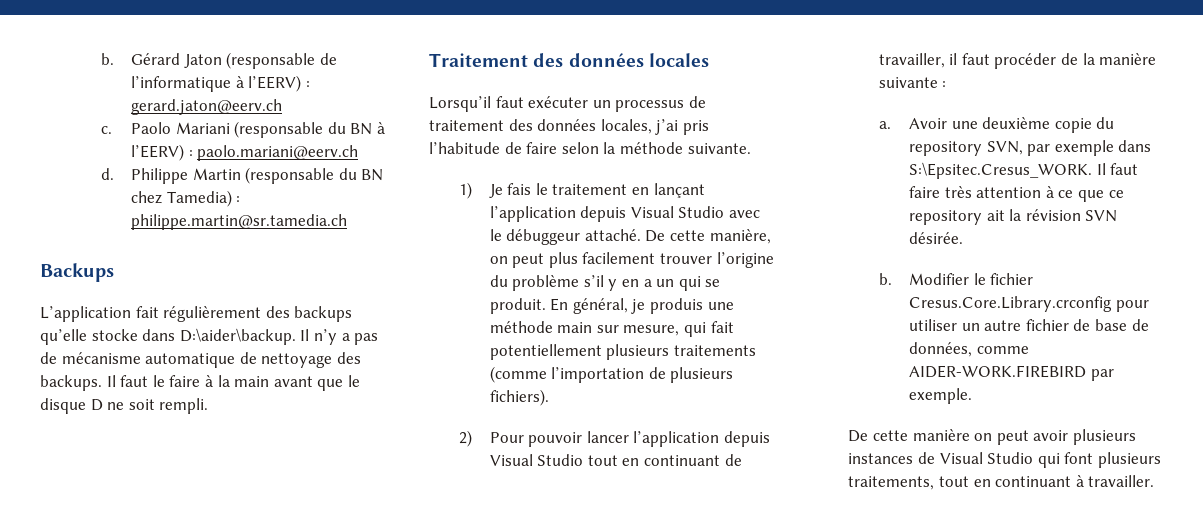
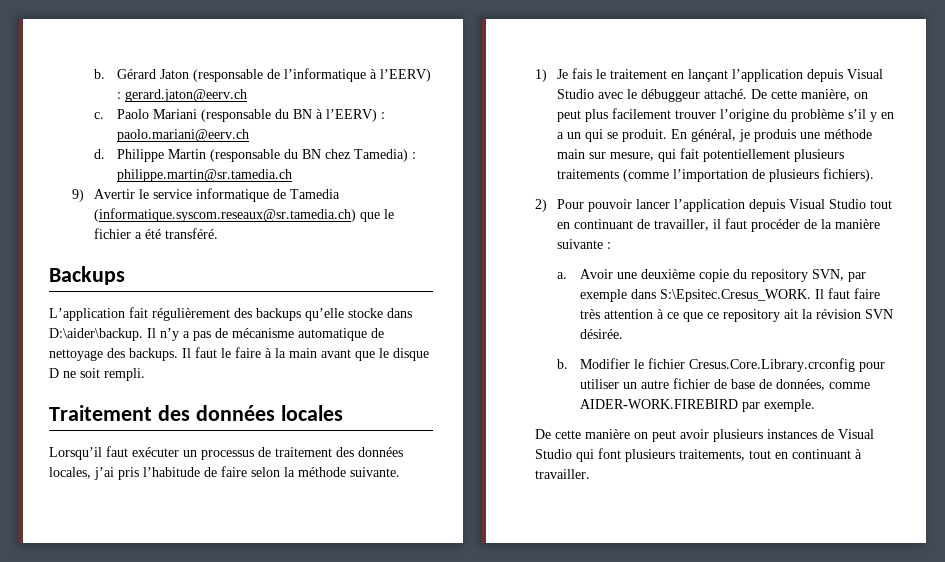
+ 9) Avertir le service informatique de Tamedia (informatique.syscom.reseaux@sr.tamedia.ch) que le fichier a été transféré.

